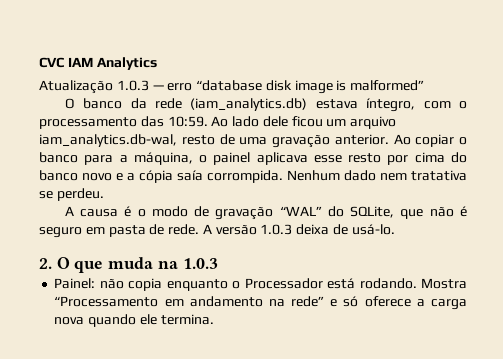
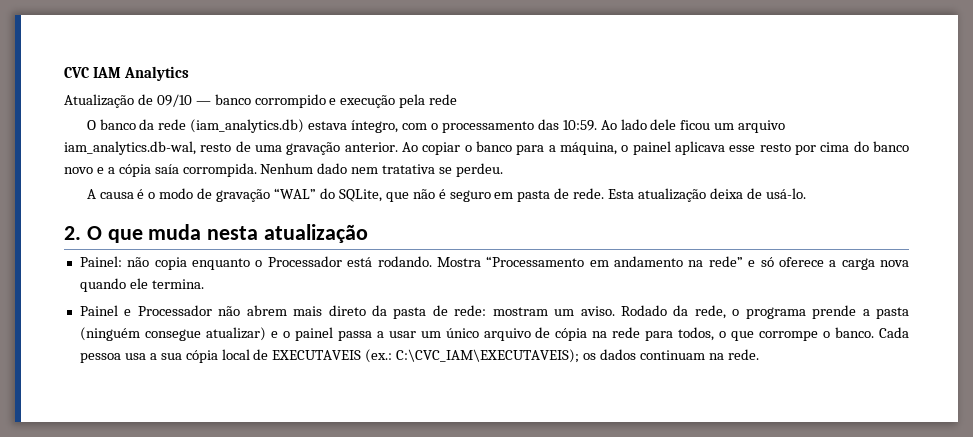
- Atualização 1.0.3 — erro “database disk image is malformed”
+ Atualização de 09/10 — banco corrompido e execução pela rede
- A versão 1.0.3 deixa de usá-lo.
+ Esta atualização deixa de usá-lo.
- 2. O que muda na 1.0.3
+ 2. O que muda nesta atualização
+ Painel e Processador não abrem mais direto da pasta de rede: mostram um aviso. Rodado da rede, o programa prende a pasta (ninguém consegue atualizar) e o painel passa a usar um único arquivo de cópia na rede para todos, o que corrompe o banco. Cada pessoa usa a sua cópia local de EXECUTAVEIS (ex.: C:\CVC_IAM\EXECUTAVEIS); os dados continuam na rede.

